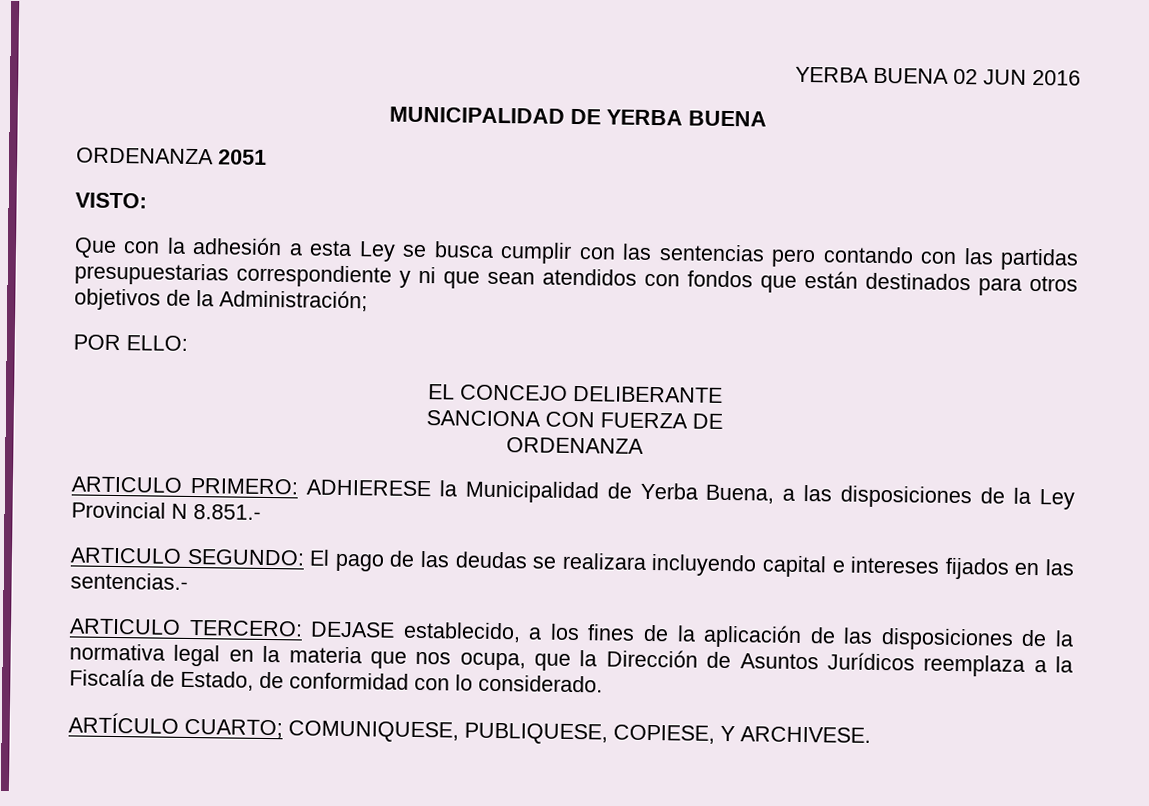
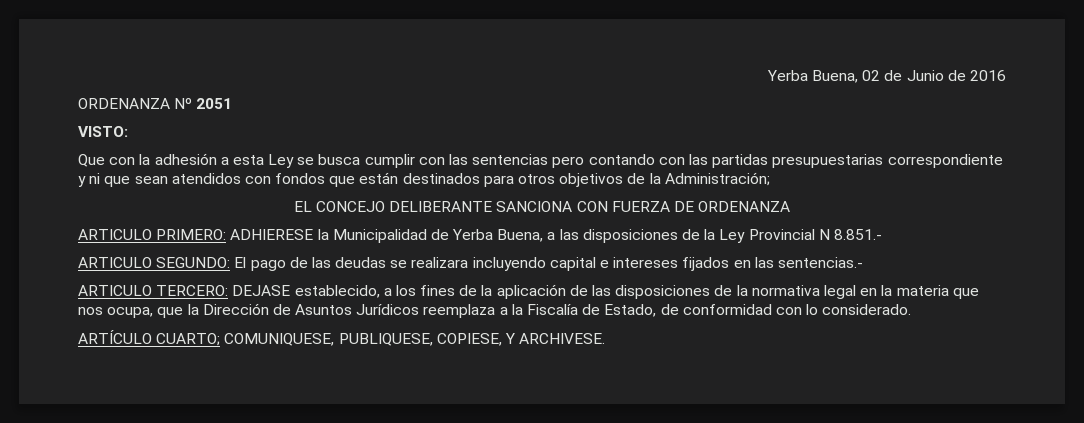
- YERBA BUENA 02 JUN 2016
- MUNICIPALIDAD DE YERBA BUENA
- ORDENANZA 2051
+ Yerba Buena, 02 de Junio de 2016
+ ORDENANZA Nº 2051
- POR ELLO:
- EL CONCEJO DELIBERANTE
- SANCIONA CON FUERZA DE
- ORDENANZA
+ EL CONCEJO DELIBERANTE SANCIONA CON FUERZA DE ORDENANZA

